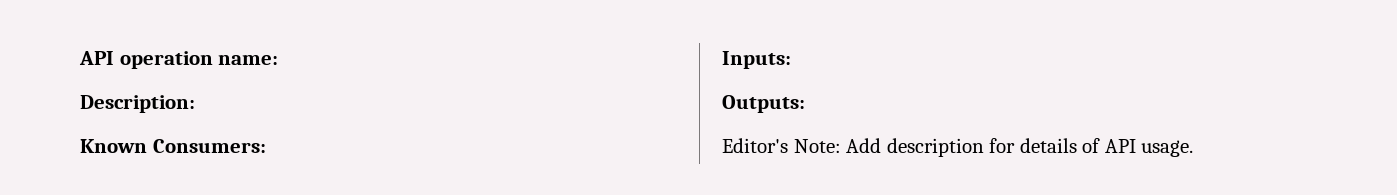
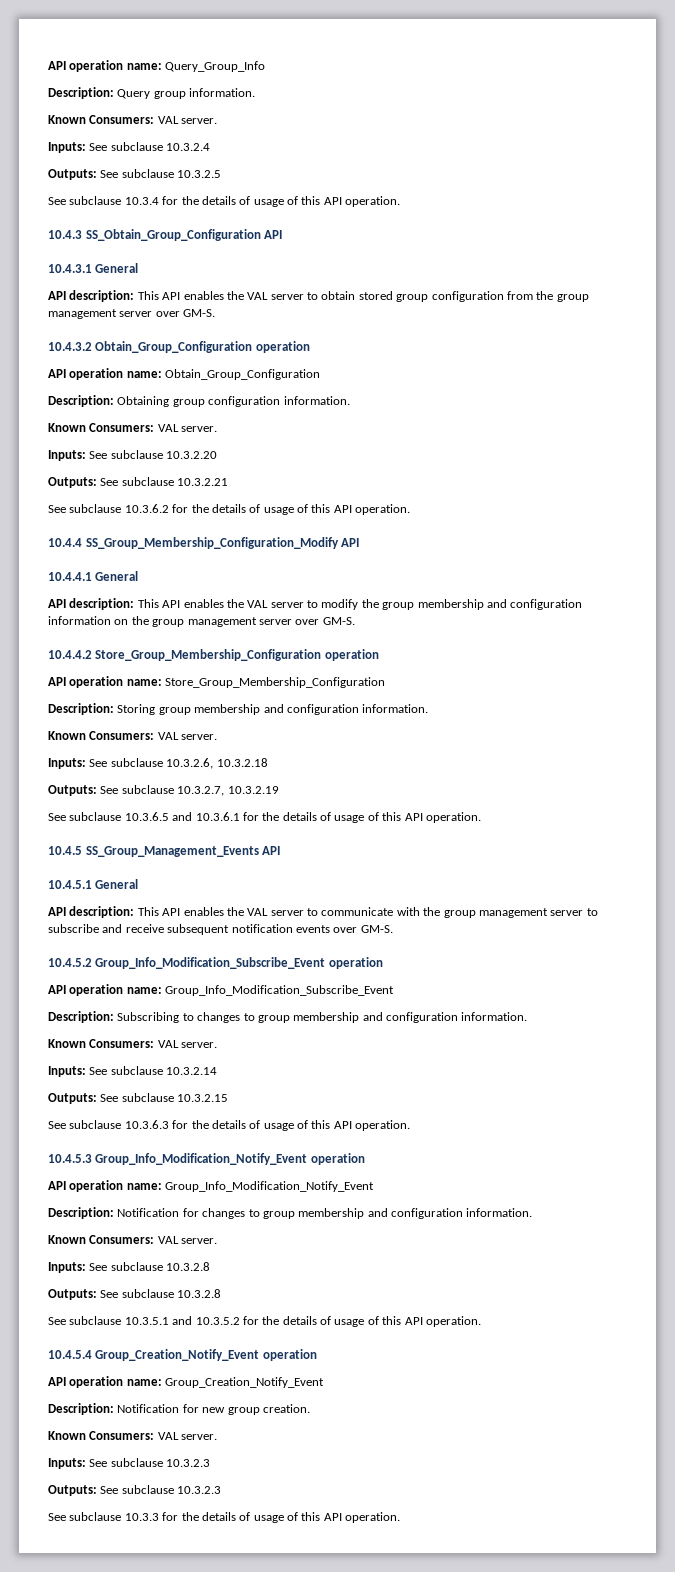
- API operation name:
- Description:
- Known Consumers:
- Inputs:
- Outputs:
- Editor's Note: Add description for details of API usage.
+ API operation name: Query_Group_Info
+ Description: Query group information.
+ Known Consumers: VAL server.
+ Inputs: See subclause 10.3.2.4
+ Outputs: See subclause 10.3.2.5
+ See subclause 10.3.4 for the details of usage of this API operation.
+ 10.4.3 SS_Obtain_Group_Configuration API
+ 10.4.3.1 General
+ API description: This API enables the VAL server to obtain stored group configuration from the group management server over GM-S.
+ 10.4.3.2 Obtain_Group_Configuration operation
+ API operation name: Obtain_Group_Configuration
+ Description: Obtaining group configuration information.
+ Known Consumers: VAL server.
+ Inputs: See subclause 10.3.2.20
+ Outputs: See subclause 10.3.2.21
+ See subclause 10.3.6.2 for the details of usage of this API operation.
+ 10.4.4 SS_Group_Membership_Configuration_Modify API
+ 10.4.4.1 General
+ API description: This API enables the VAL server to modify the group membership and configuration information on the group management server over GM-S.
+ 10.4.4.2 Store_Group_Membership_Configuration operation
+ API operation name: Store_Group_Membership_Configuration
+ Description: Storing group membership and configuration information.
+ Known Consumers: VAL server.
+ Inputs: See subclause 10.3.2.6, 10.3.2.18
+ Outputs: See subclause 10.3.2.7, 10.3.2.19
+ See subclause 10.3.6.5 and 10.3.6.1 for the details of usage of this API operation.
+ 10.4.5 SS_Group_Management_Events API
+ 10.4.5.1 General
+ API description: This API enables the VAL server to communicate with the group management server to subscribe and receive subsequent notification events over GM-S.
+ 10.4.5.2 Group_Info_Modification_Subscribe_Event operation
+ API operation name: Group_Info_Modification_Subscribe_Event
+ Description: Subscribing to changes to group membership and configuration information.
+ Known Consumers: VAL server.
+ Inputs: See subclause 10.3.2.14
+ Outputs: See subclause 10.3.2.15
+ See subclause 10.3.6.3 for the details of usage of this API operation.
+ 10.4.5.3 Group_Info_Modification_Notify_Event operation
+ API operation name: Group_Info_Modification_Notify_Event
+ Description: Notification for changes to group membership and configuration information.
+ Known Consumers: VAL server.
+ Inputs: See subclause 10.3.2.8
+ Outputs: See subclause 10.3.2.8
+ See subclause 10.3.5.1 and 10.3.5.2 for the details of usage of this API operation.
+ 10.4.5.4 Group_Creation_Notify_Event operation
+ API operation name: Group_Creation_Notify_Event
+ Description: Notification for new group creation.
+ Known Consumers: VAL server.
+ Inputs: See subclause 10.3.2.3
+ Outputs: See subclause 10.3.2.3
+ See subclause 10.3.3 for the details of usage of this API operation.

